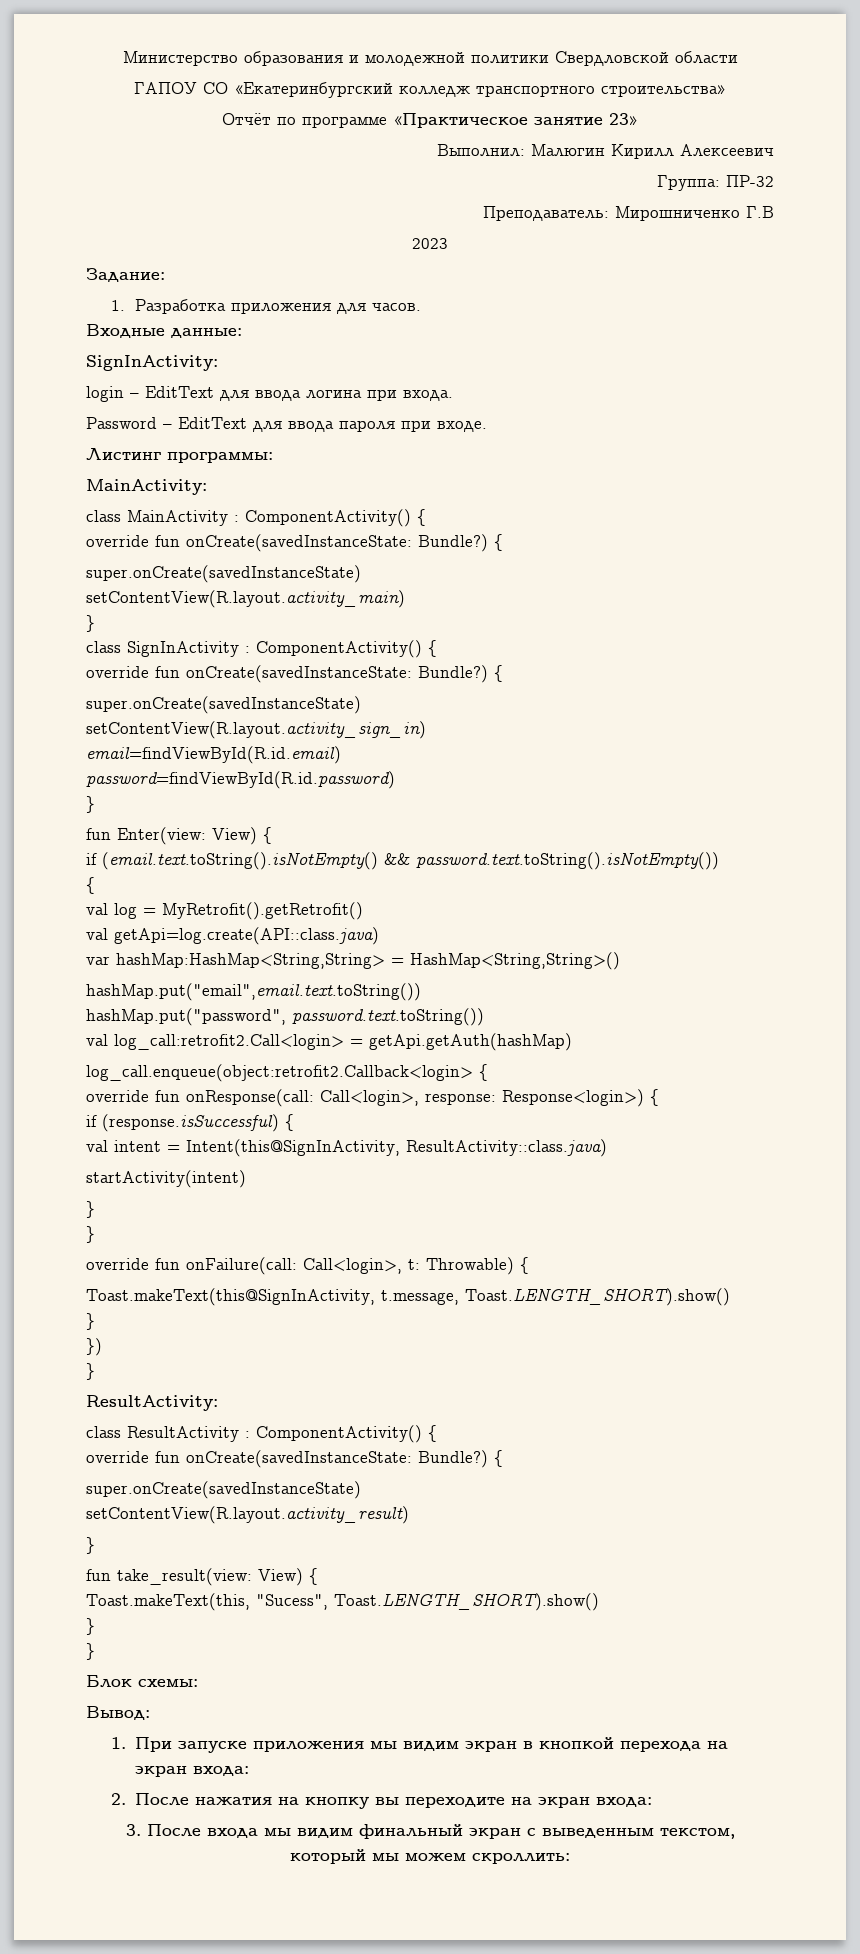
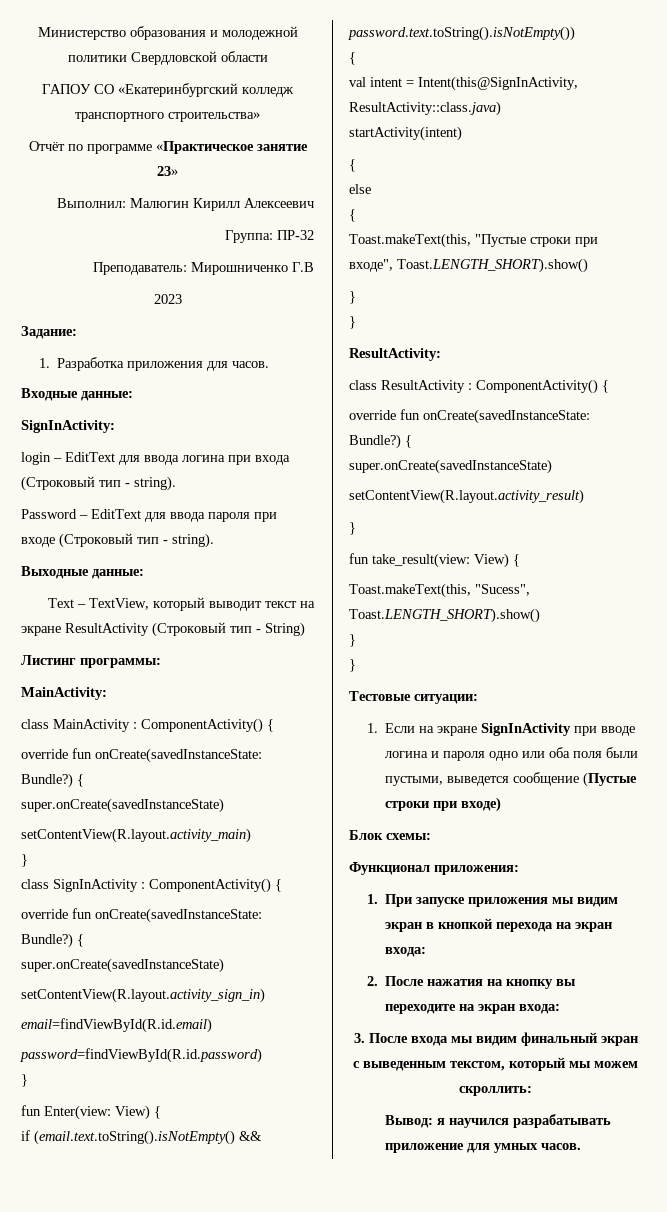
- login – EditText для ввода логина при входа.
+ login – EditText для ввода логина при входа (Строковый тип - string).
- Password – EditText для ввода пароля при входе.
+ Password – EditText для ввода пароля при входе (Строковый тип - string).
+ Выходные данные:
+ Text – TextView, который выводит текст на экране ResultActivity (Строковый тип - String)
- val log = MyRetrofit().getRetrofit()
- val getApi=log.create(API::class.java)
- var hashMap:HashMap<String,String> = HashMap<String,String>()
- hashMap.put("email",email.text.toString())
- hashMap.put("password", password.text.toString())
- val log_call:retrofit2.Call<login> = getApi.getAuth(hashMap)
- log_call.enqueue(object:retrofit2.Callback<login> {
- override fun onResponse(call: Call<login>, response: Response<login>) {
- if (response.isSuccessful) {
  startActivity(intent)
+ {
+ else
+ {
+ Toast.makeText(this, "Пустые строки при входе", Toast.LENGTH_SHORT).show()
  }
- }
- override fun onFailure(call: Call<login>, t: Throwable) {
- Toast.makeText(this@SignInActivity, t.message, Toast.LENGTH_SHORT).show()
- }
- })
+ Тестовые ситуации:
+ 1. Если на экране SignInActivity при вводе логина и пароля одно или оба поля были пустыми, выведется сообщение (Пустые строки при входе)
- Вывод:
+ Функционал приложения:
+ Вывод: я научился разрабатывать приложение для умных часов.

